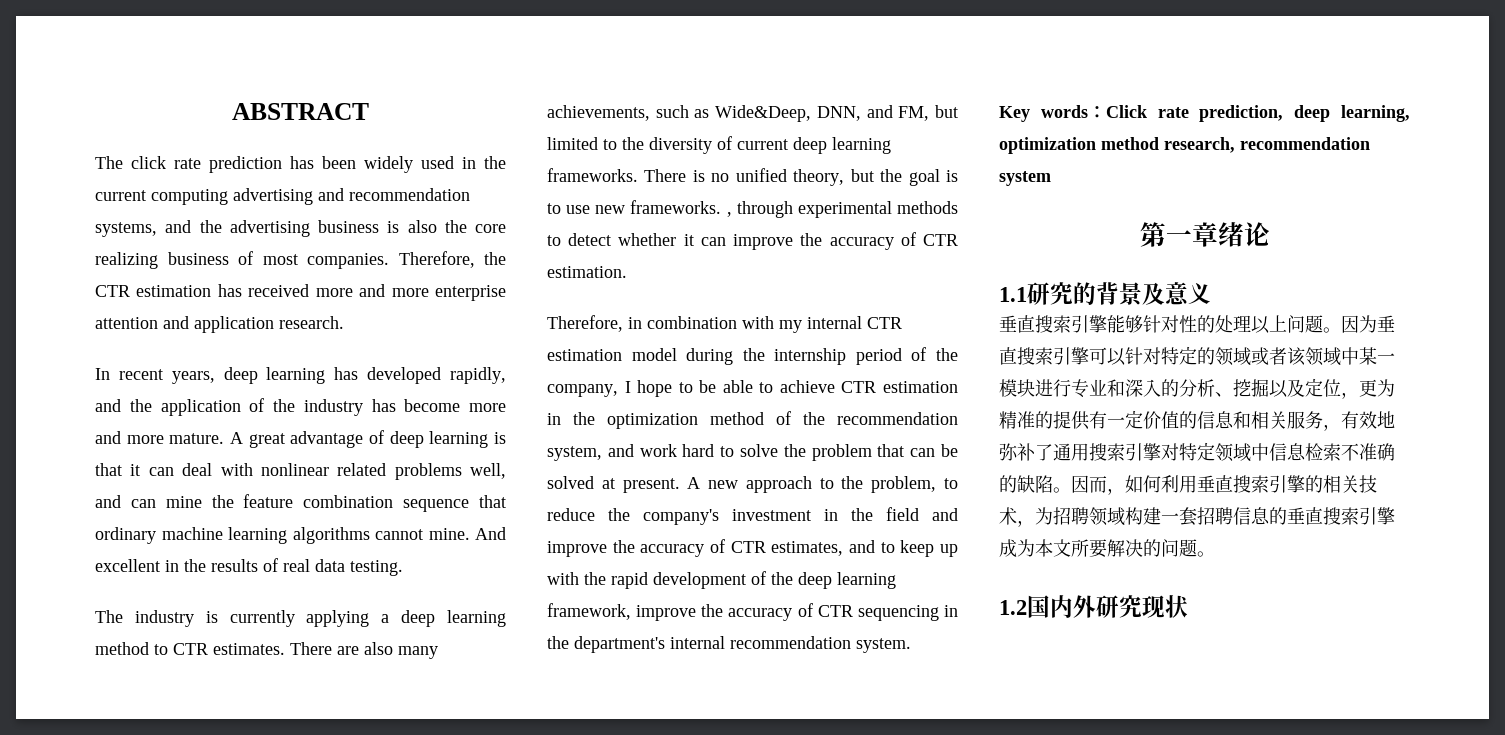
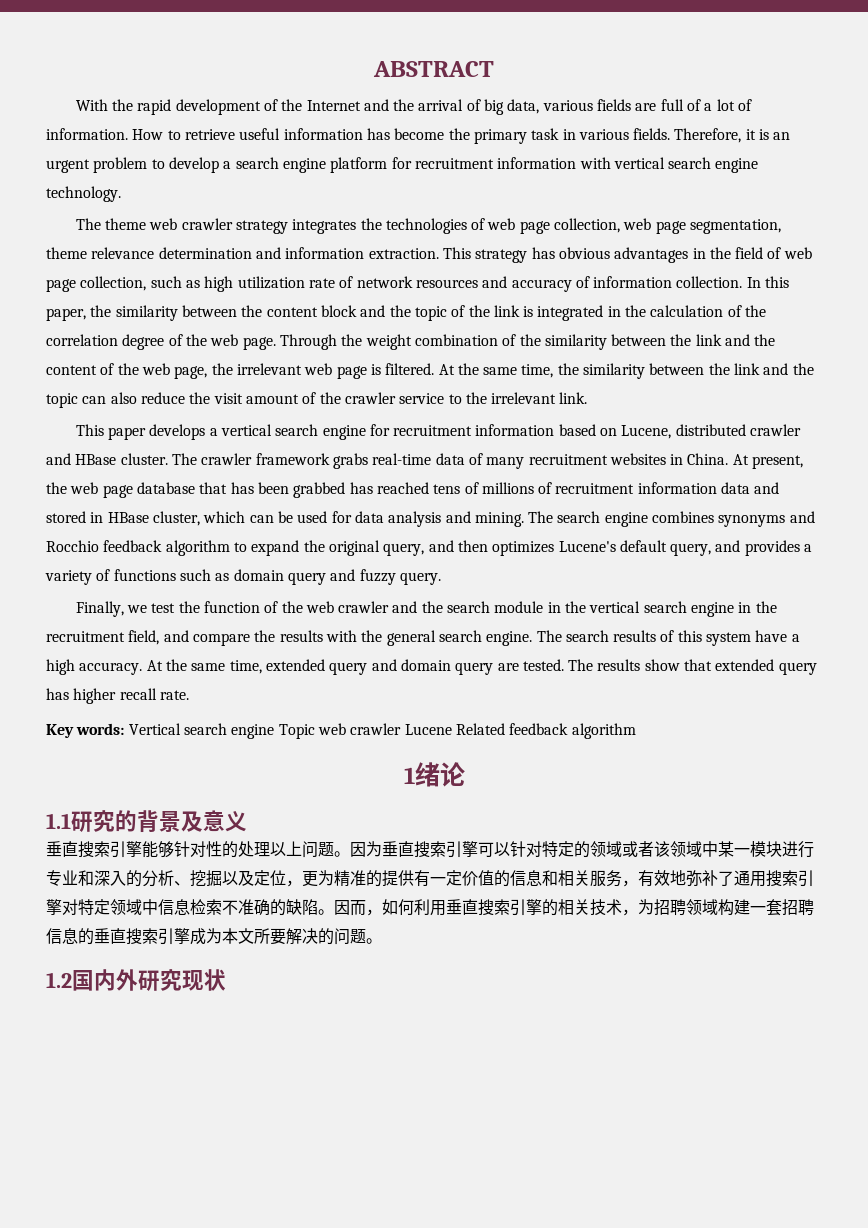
- The click rate prediction has been widely used in the current computing advertising and recommendation systems, and the advertising business is also the core realizing business of most companies. Therefore, the CTR estimation has received more and more enterprise attention and application research.
- In recent years, deep learning has developed rapidly, and the application of the industry has become more and more mature. A great advantage of deep learning is that it can deal with nonlinear related problems well, and can mine the feature combination sequence that ordinary machine learning algorithms cannot mine. And excellent in the results of real data testing.
- The industry is currently applying a deep learning method to CTR estimates. There are also many achievements, such as Wide&Deep, DNN, and FM, but limited to the diversity of current deep learning frameworks. There is no unified theory, but the goal is to use new frameworks. , through experimental methods to detect whether it can improve the accuracy of CTR estimation.
- Therefore, in combination with my internal CTR estimation model during the internship period of the company, I hope to be able to achieve CTR estimation in the optimization method of the recommendation system, and work hard to solve the problem that can be solved at present. A new approach to the problem, to reduce the company's investment in the field and improve the accuracy of CTR estimates, and to keep up with the rapid development of the deep learning framework, improve the accuracy of CTR sequencing in the department's internal recommendation system.
- Key words：Click rate prediction, deep learning, optimization method research, recommendation system
- 第一章绪论
+ With the rapid development of the Internet and the arrival of big data, various fields are full of a lot of information. How to retrieve useful information has become the primary task in various fields. Therefore, it is an urgent problem to develop a search engine platform for recruitment information with vertical search engine technology.
+ The theme web crawler strategy integrates the technologies of web page collection, web page segmentation, theme relevance determination and information extraction. This strategy has obvious advantages in the field of web page collection, such as high utilization rate of network resources and accuracy of information collection. In this paper, the similarity between the content block and the topic of the link is integrated in the calculation of the correlation degree of the web page. Through the weight combination of the similarity between the link and the content of the web page, the irrelevant web page is filtered. At the same time, the similarity between the link and the topic can also reduce the visit amount of the crawler service to the irrelevant link.
+ This paper develops a vertical search engine for recruitment information based on Lucene, distributed crawler and HBase cluster. The crawler framework grabs real-time data of many recruitment websites in China. At present, the web page database that has been grabbed has reached tens of millions of recruitment information data and stored in HBase cluster, which can be used for data analysis and mining. The search engine combines synonyms and Rocchio feedback algorithm to expand the original query, and then optimizes Lucene's default query, and provides a variety of functions such as domain query and fuzzy query.
+ Finally, we test the function of the web crawler and the search module in the vertical search engine in the recruitment field, and compare the results with the general search engine. The search results of this system have a high accuracy. At the same time, extended query and domain query are tested. The results show that extended query has higher recall rate.
+ Key words: Vertical search engine Topic web crawler Lucene Related feedback algorithm
+ 1绪论

